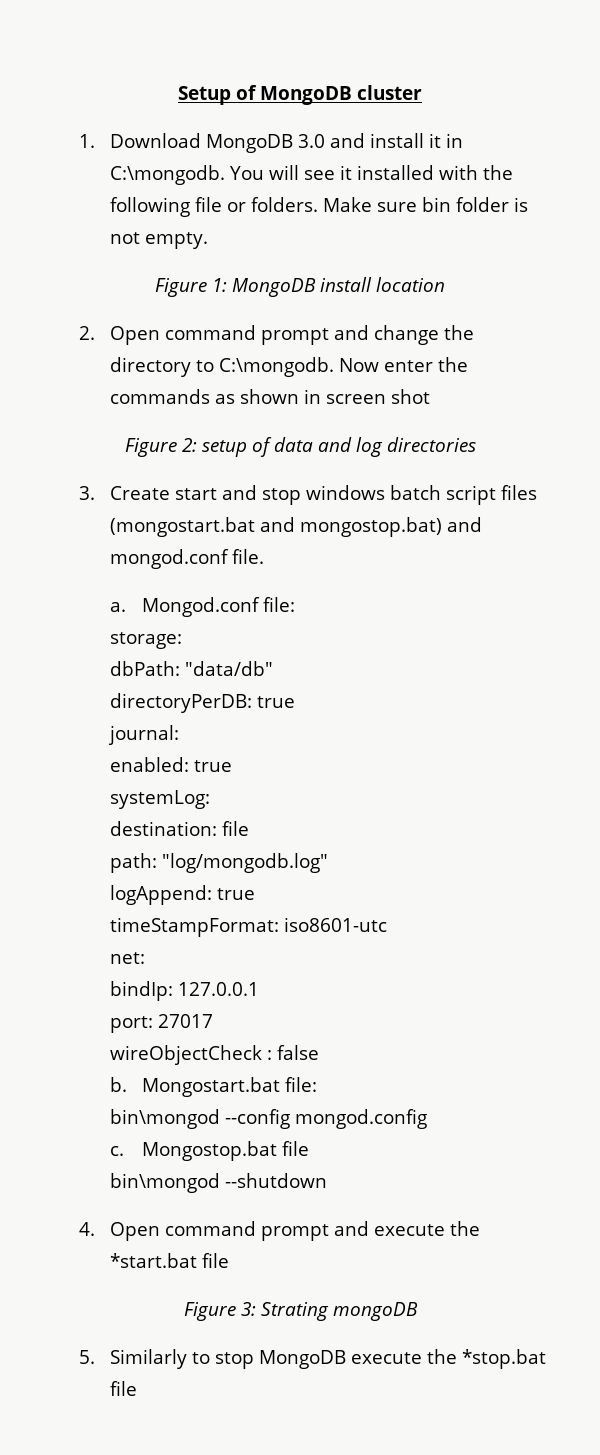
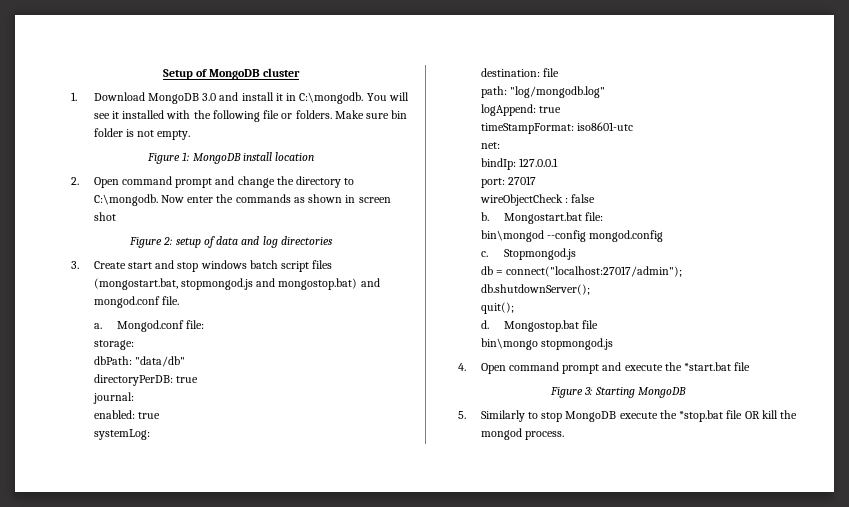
- 3. Create start and stop windows batch script files (mongostart.bat and mongostop.bat) and mongod.conf file.
+ 3. Create start and stop windows batch script files (mongostart.bat, stopmongod.js and mongostop.bat) and mongod.conf file.
+ Stopmongod.js
+ db = connect("localhost:27017/admin");
+ db.shutdownServer();
+ quit();
+ d.
- bin\mongod --shutdown
+ bin\mongo stopmongod.js
- Figure 3: Strating mongoDB
+ Figure 3: Starting MongoDB
- 5. Similarly to stop MongoDB execute the *stop.bat file
+ 5. Similarly to stop MongoDB execute the *stop.bat file OR kill the mongod process.

